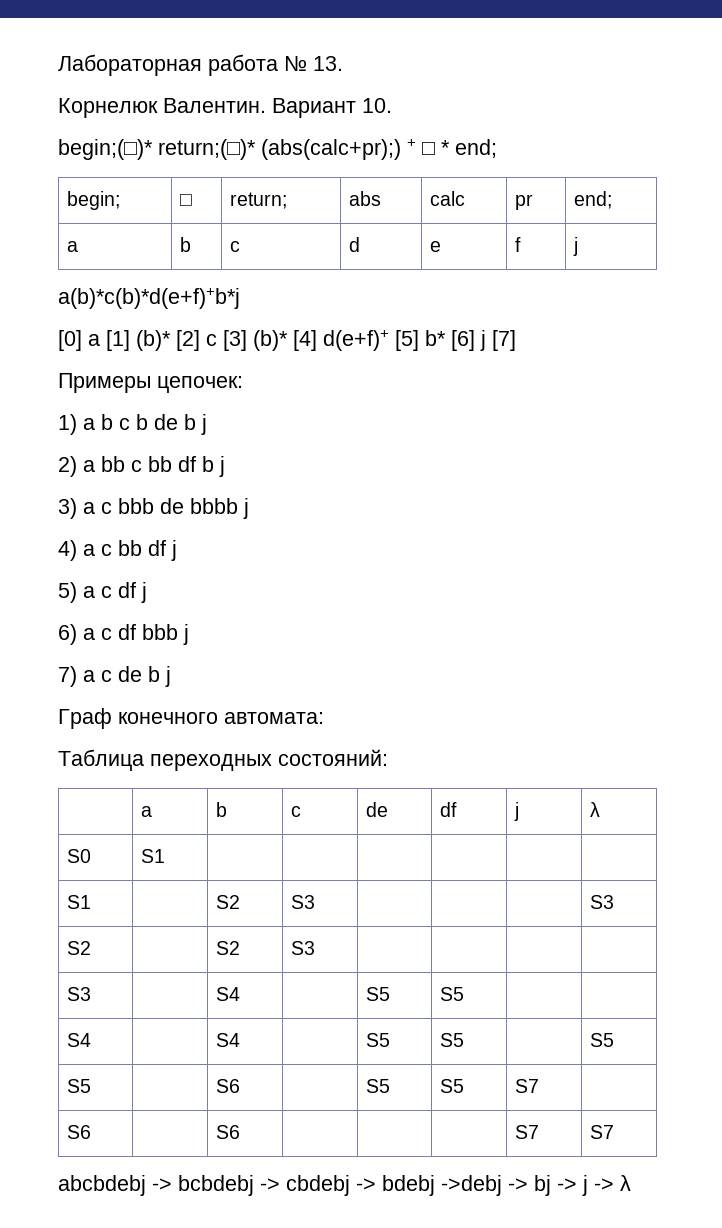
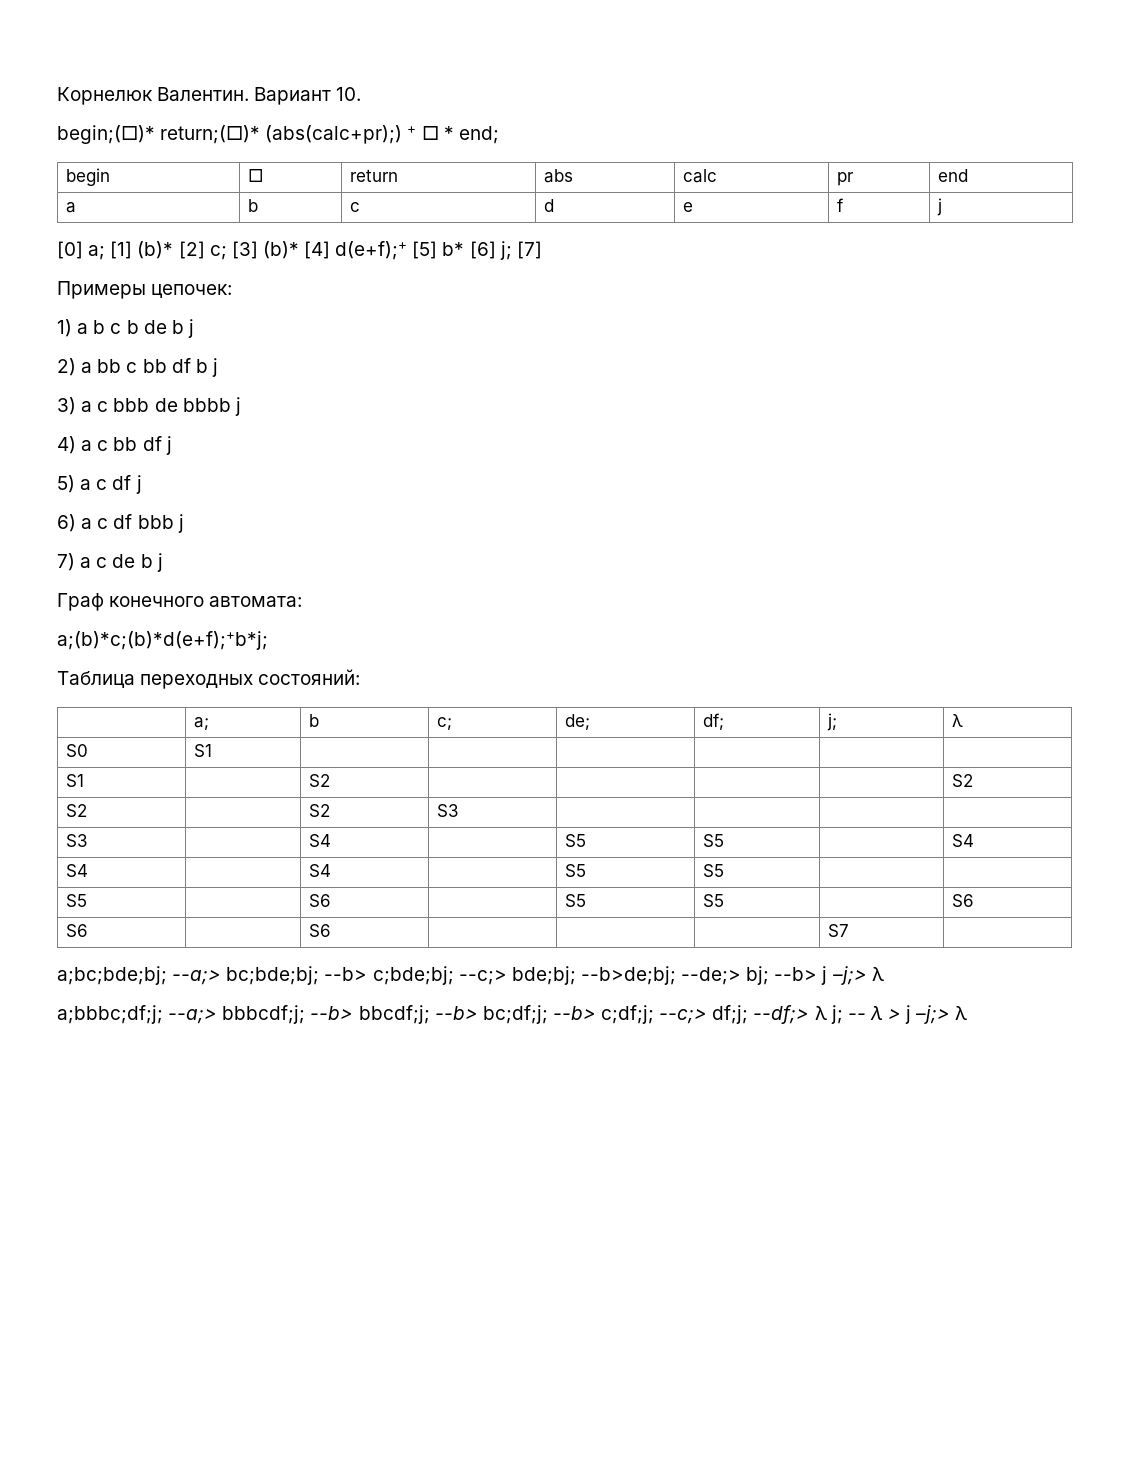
- Лабораторная работа № 13.
- begin; | □ | return; | abs | calc | pr | end;
+ begin | □ | return | abs | calc | pr | end
- a(b)*c(b)*d(e+f)+b*j
- [0] a [1] (b)* [2] c [3] (b)* [4] d(e+f)+ [5] b* [6] j [7]
+ [0] a; [1] (b)* [2] c; [3] (b)* [4] d(e+f);+ [5] b* [6] j; [7]
+ a;(b)*c;(b)*d(e+f);+b*j;
- | a | b | c | de | df | j | λ
+ | a; | b | c; | de; | df; | j; | λ
- S1 | | S2 | S3 | | | | S3
+ S1 | | S2 | | | | | S2
- S3 | | S4 | | S5 | S5 | |
+ S3 | | S4 | | S5 | S5 | | S4
- S4 | | S4 | | S5 | S5 | | S5
+ S4 | | S4 | | S5 | S5 | |
- S5 | | S6 | | S5 | S5 | S7 |
+ S5 | | S6 | | S5 | S5 | | S6
- S6 | | S6 | | | | S7 | S7
- abcbdebj -> bcbdebj -> cbdebj -> bdebj ->debj -> bj -> j -> λ
+ S6 | | S6 | | | | S7 |
+ a;bc;bde;bj; --a;> bc;bde;bj; --b> c;bde;bj; --c;> bde;bj; --b>de;bj; --de;> bj; --b> j –j;> λ
+ a;bbbc;df;j; --a;> bbbcdf;j; --b> bbcdf;j; --b> bc;df;j; --b> c;df;j; --c;> df;j; --df;> λ j; -- λ > j –j;> λ

